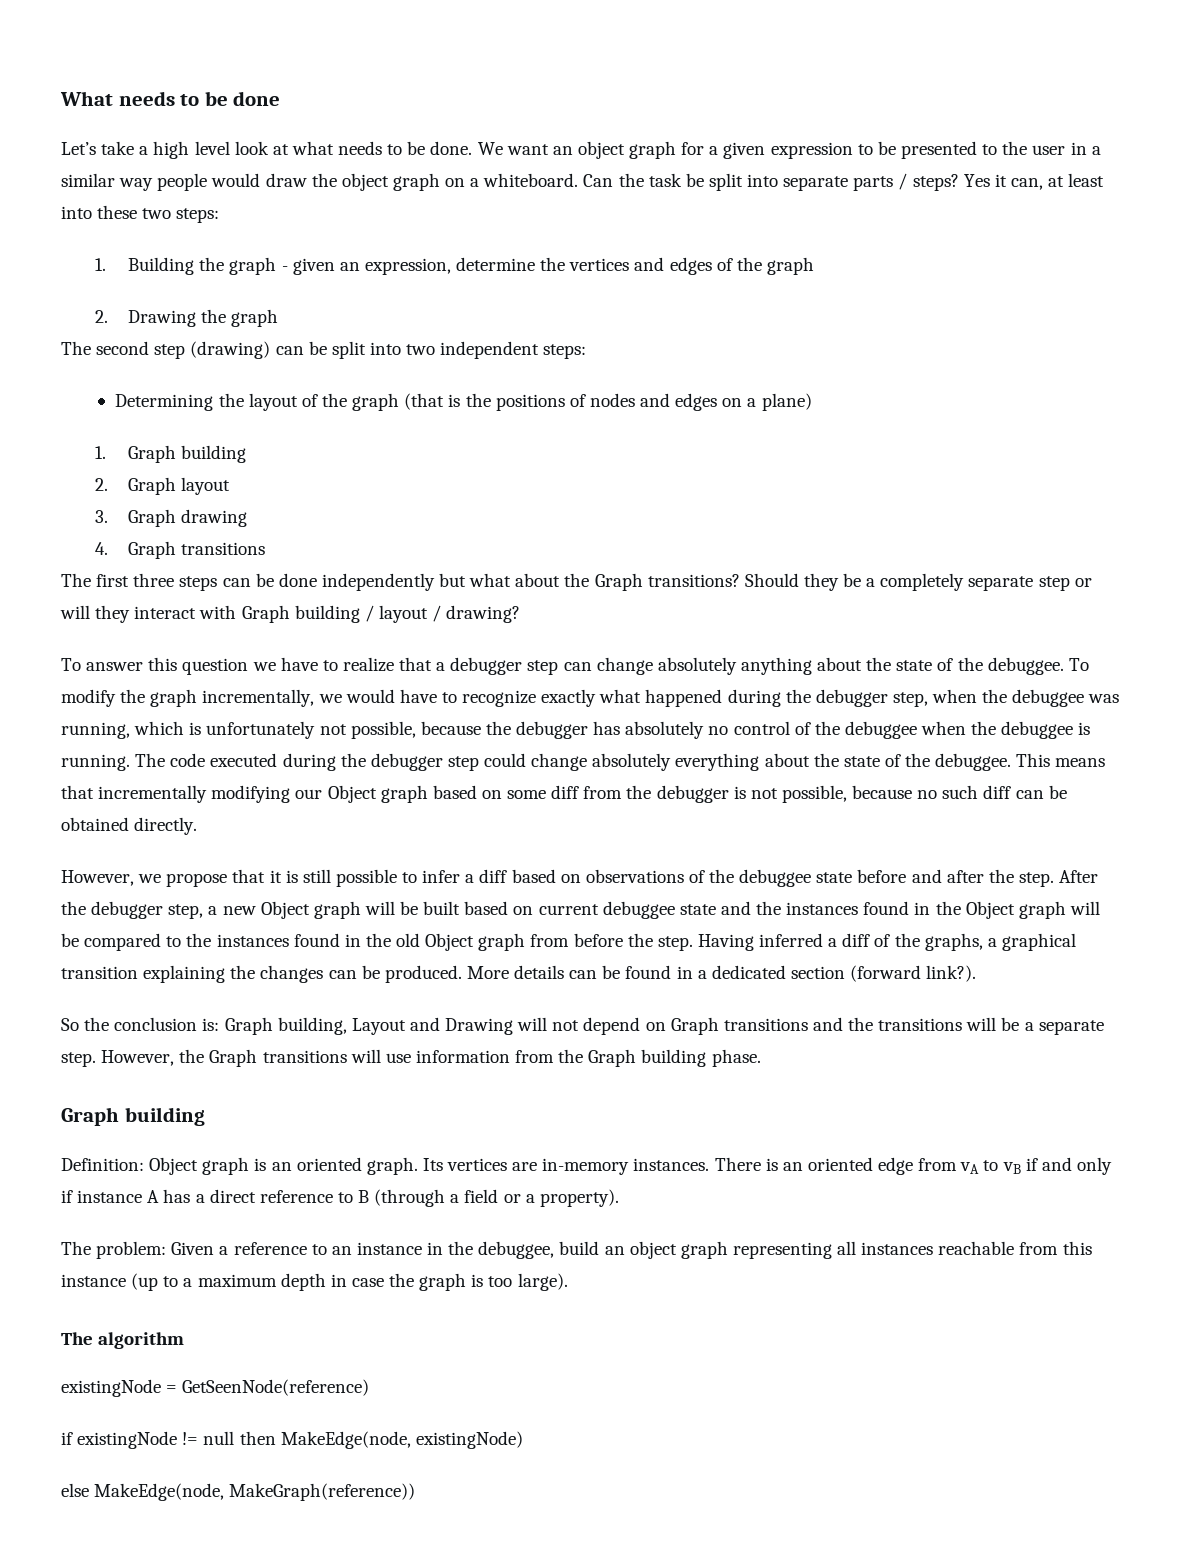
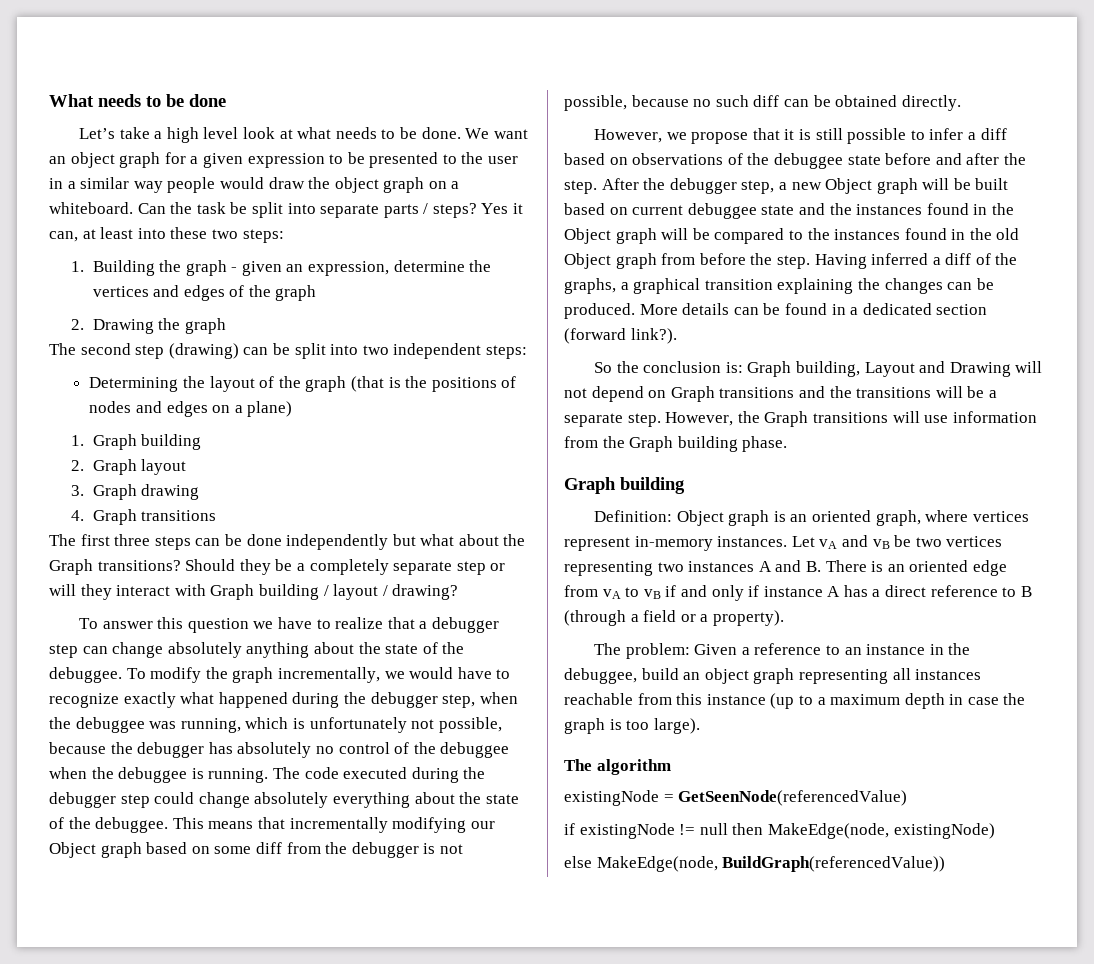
- Definition: Object graph is an oriented graph. Its vertices are in-memory instances. There is an oriented edge from vA to vB if and only if instance A has a direct reference to B (through a field or a property).
+ Definition: Object graph is an oriented graph, where vertices represent in-memory instances. Let vA and vB be two vertices representing two instances A and B. There is an oriented edge from vA to vB if and only if instance A has a direct reference to B (through a field or a property).
- existingNode = GetSeenNode(reference)
+ existingNode = GetSeenNode(referencedValue)
- else MakeEdge(node, MakeGraph(reference))
+ else MakeEdge(node, BuildGraph(referencedValue))

